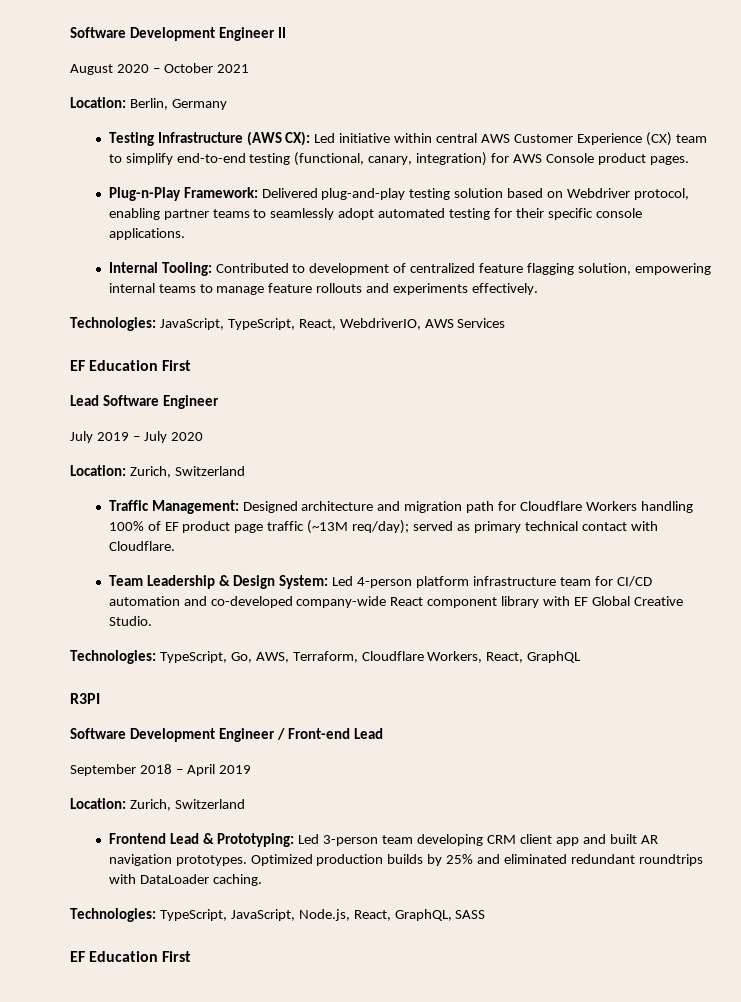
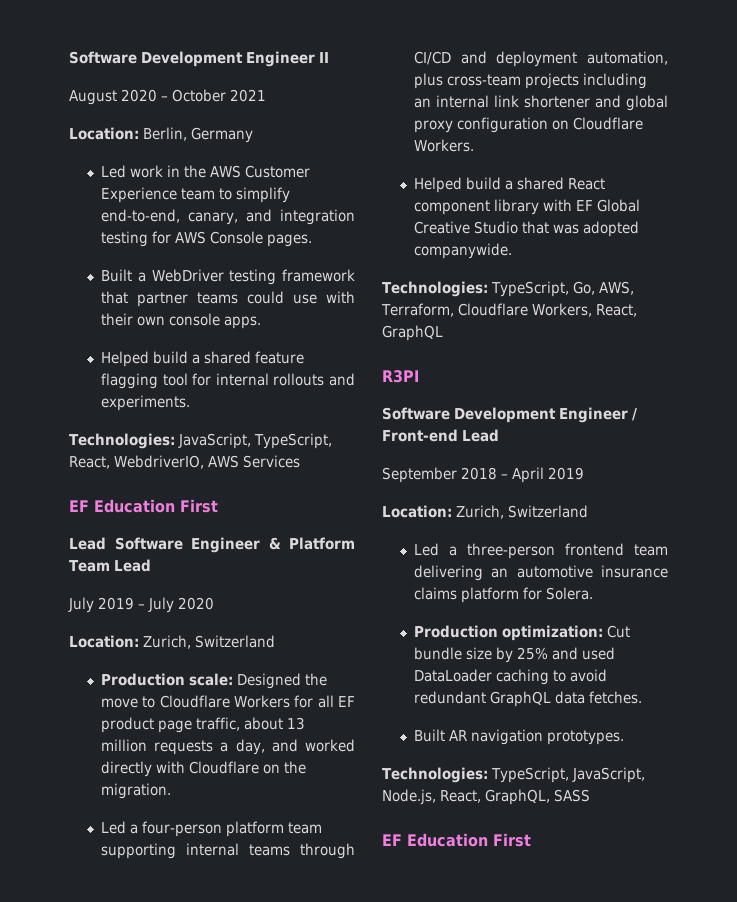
- Testing Infrastructure (AWS CX): Led initiative within central AWS Customer Experience (CX) team to simplify end-to-end testing (functional, canary, integration) for AWS Console product pages.
+ Led work in the AWS Customer Experience team to simplify end-to-end, canary, and integration testing for AWS Console pages.
- Plug-n-Play Framework: Delivered plug-and-play testing solution based on Webdriver protocol, enabling partner teams to seamlessly adopt automated testing for their specific console applications.
- Internal Tooling: Contributed to development of centralized feature flagging solution, empowering internal teams to manage feature rollouts and experiments effectively.
+ Built a WebDriver testing framework that partner teams could use with their own console apps.
+ Helped build a shared feature flagging tool for internal rollouts and experiments.
- Lead Software Engineer
+ Lead Software Engineer & Platform Team Lead
- Traffic Management: Designed architecture and migration path for Cloudflare Workers handling 100% of EF product page traffic (~13M req/day); served as primary technical contact with Cloudflare.
- Team Leadership & Design System: Led 4-person platform infrastructure team for CI/CD automation and co-developed company-wide React component library with EF Global Creative Studio.
+ Production scale: Designed the move to Cloudflare Workers for all EF product page traffic, about 13 million requests a day, and worked directly with Cloudflare on the migration.
+ Led a four-person platform team supporting internal teams through CI/CD and deployment automation, plus cross-team projects including an internal link shortener and global proxy configuration on Cloudflare Workers.
+ Helped build a shared React component library with EF Global Creative Studio that was adopted companywide.
- Frontend Lead & Prototyping: Led 3-person team developing CRM client app and built AR navigation prototypes. Optimized production builds by 25% and eliminated redundant roundtrips with DataLoader caching.
+ Led a three-person frontend team delivering an automotive insurance claims platform for Solera.
+ Production optimization: Cut bundle size by 25% and used DataLoader caching to avoid redundant GraphQL data fetches.
+ Built AR navigation prototypes.

